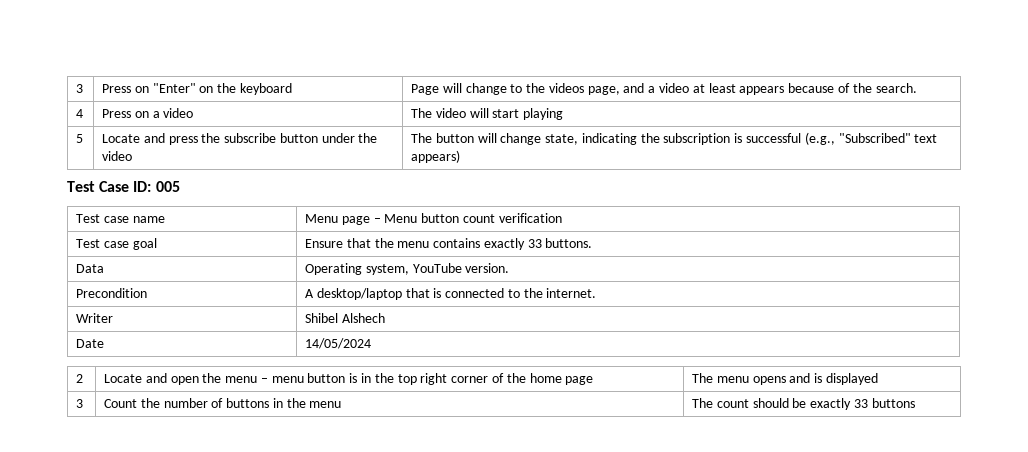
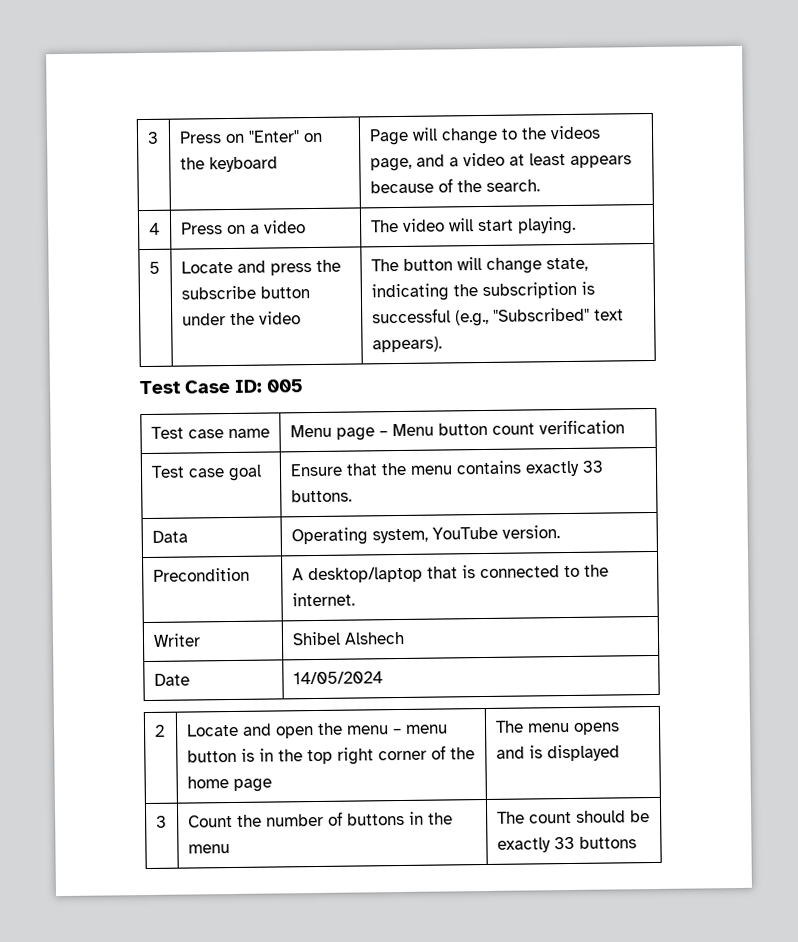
- 4 | Press on a video | The video will start playing
+ 4 | Press on a video | The video will start playing.
- 5 | Locate and press the subscribe button under the video | The button will change state, indicating the subscription is successful (e.g., "Subscribed" text appears)
+ 5 | Locate and press the subscribe button under the video | The button will change state, indicating the subscription is successful (e.g., "Subscribed" text appears).

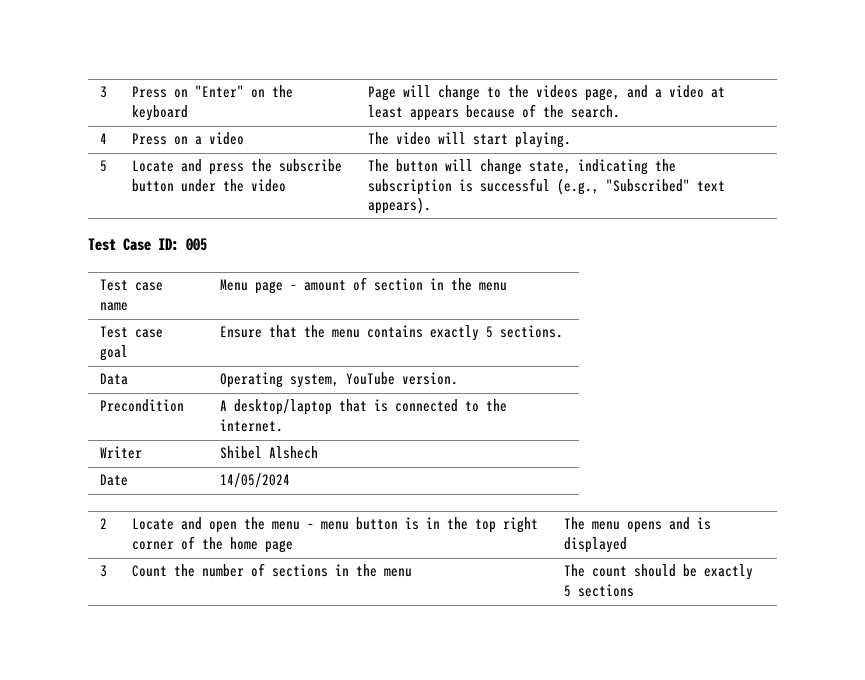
- Test case name | Menu page – Menu button count verification
+ Test case name | Menu page – amount of section in the menu
- Test case goal | Ensure that the menu contains exactly 33 buttons.
+ Test case goal | Ensure that the menu contains exactly 5 sections.
- 3 | Count the number of buttons in the menu | The count should be exactly 33 buttons
+ 3 | Count the number of sections in the menu | The count should be exactly 5 sections

